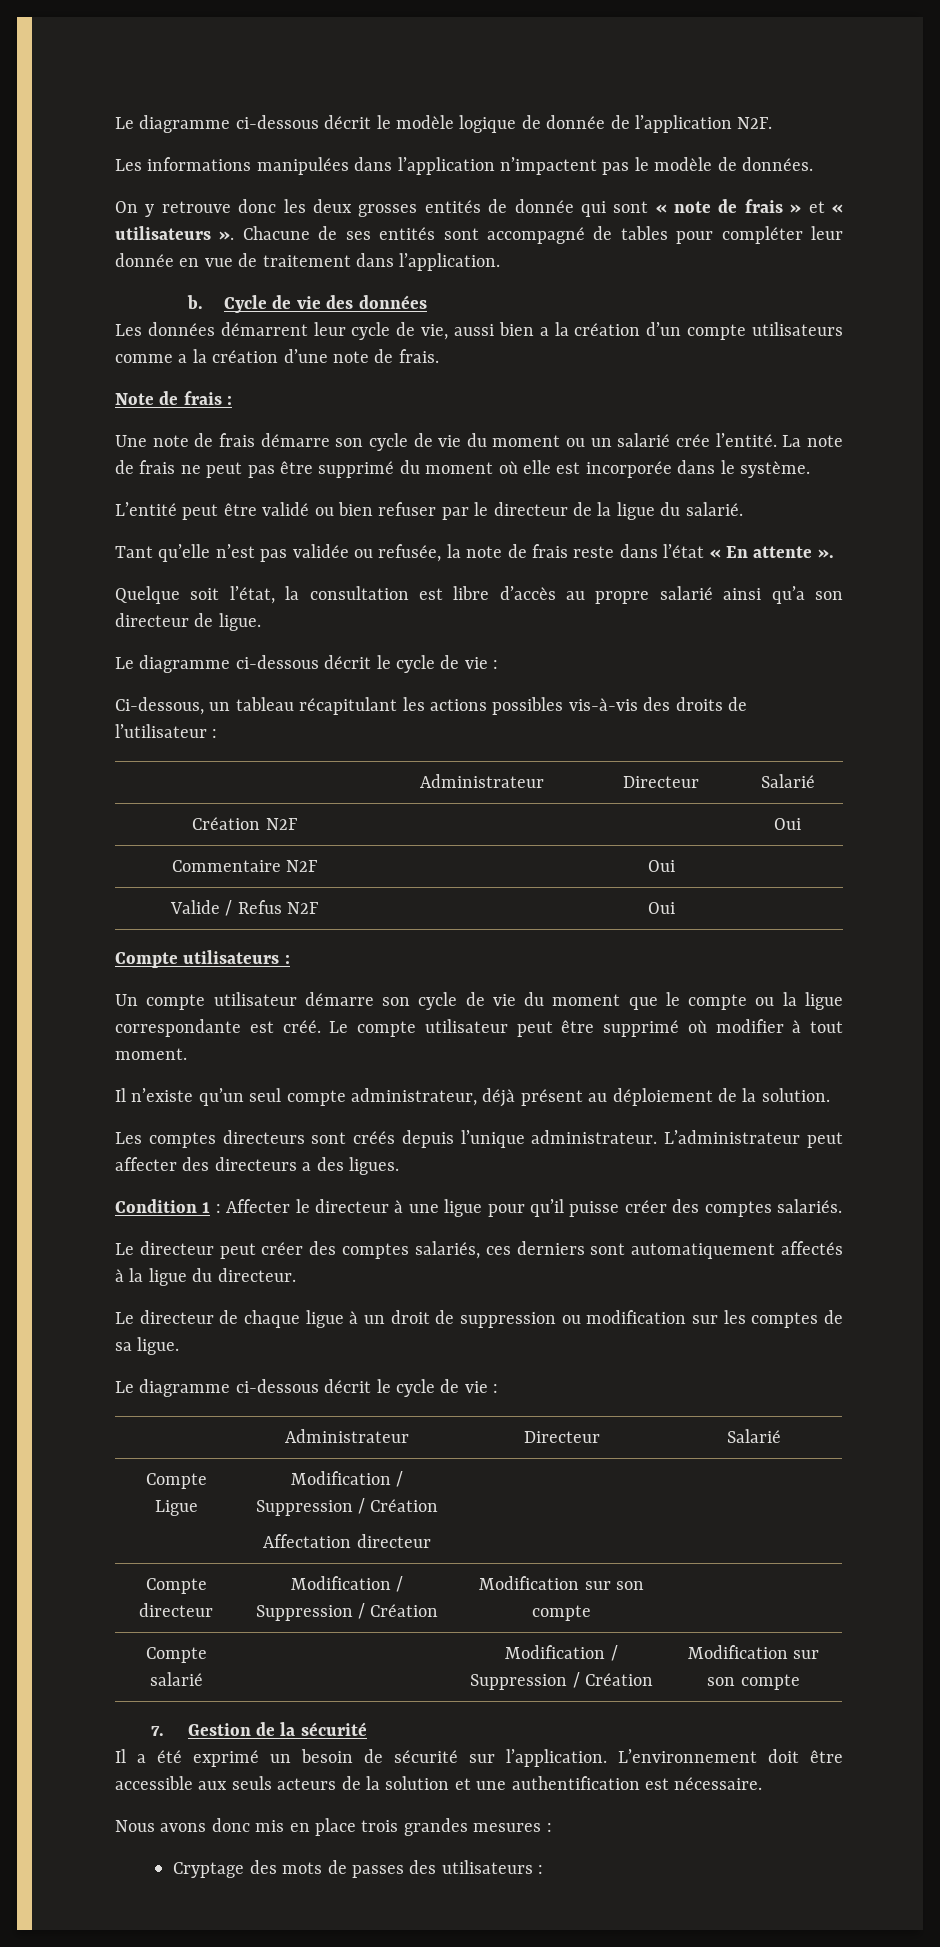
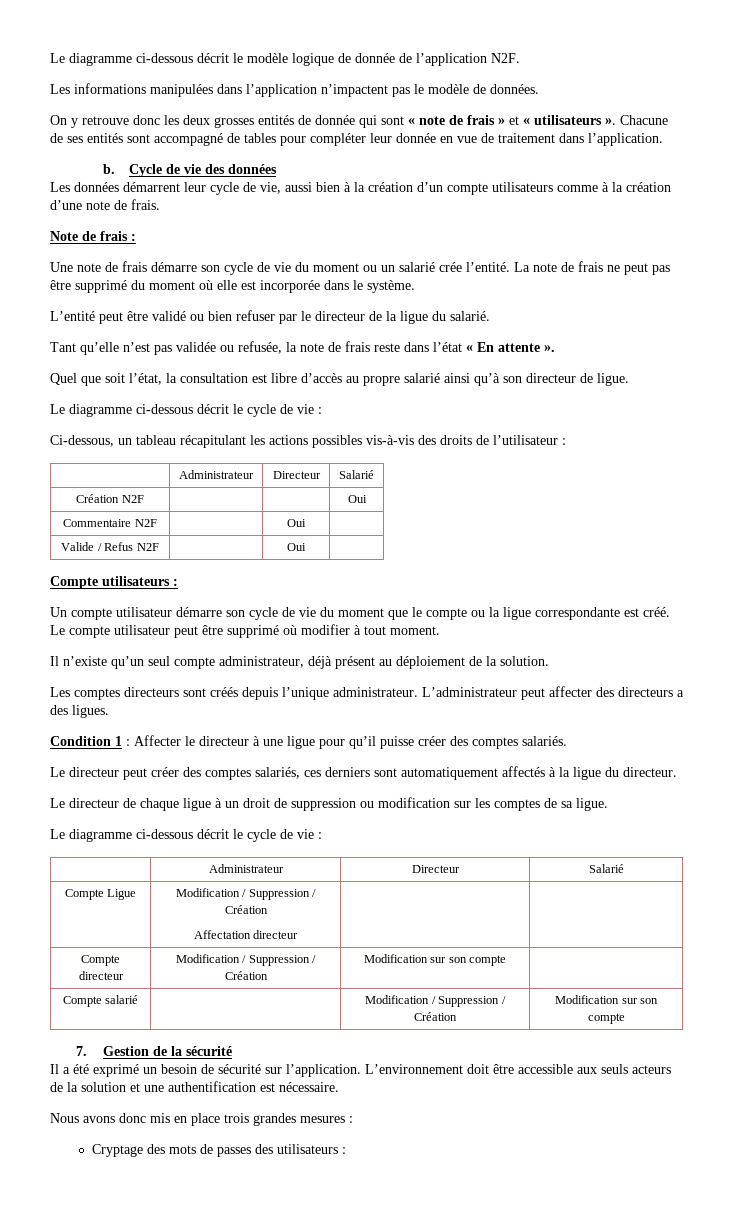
- Les données démarrent leur cycle de vie, aussi bien a la création d’un compte utilisateurs comme a la création d’une note de frais.
+ Les données démarrent leur cycle de vie, aussi bien à la création d’un compte utilisateurs comme à la création d’une note de frais.
- Quelque soit l’état, la consultation est libre d’accès au propre salarié ainsi qu’a son directeur de ligue.
+ Quel que soit l’état, la consultation est libre d’accès au propre salarié ainsi qu’à son directeur de ligue.

